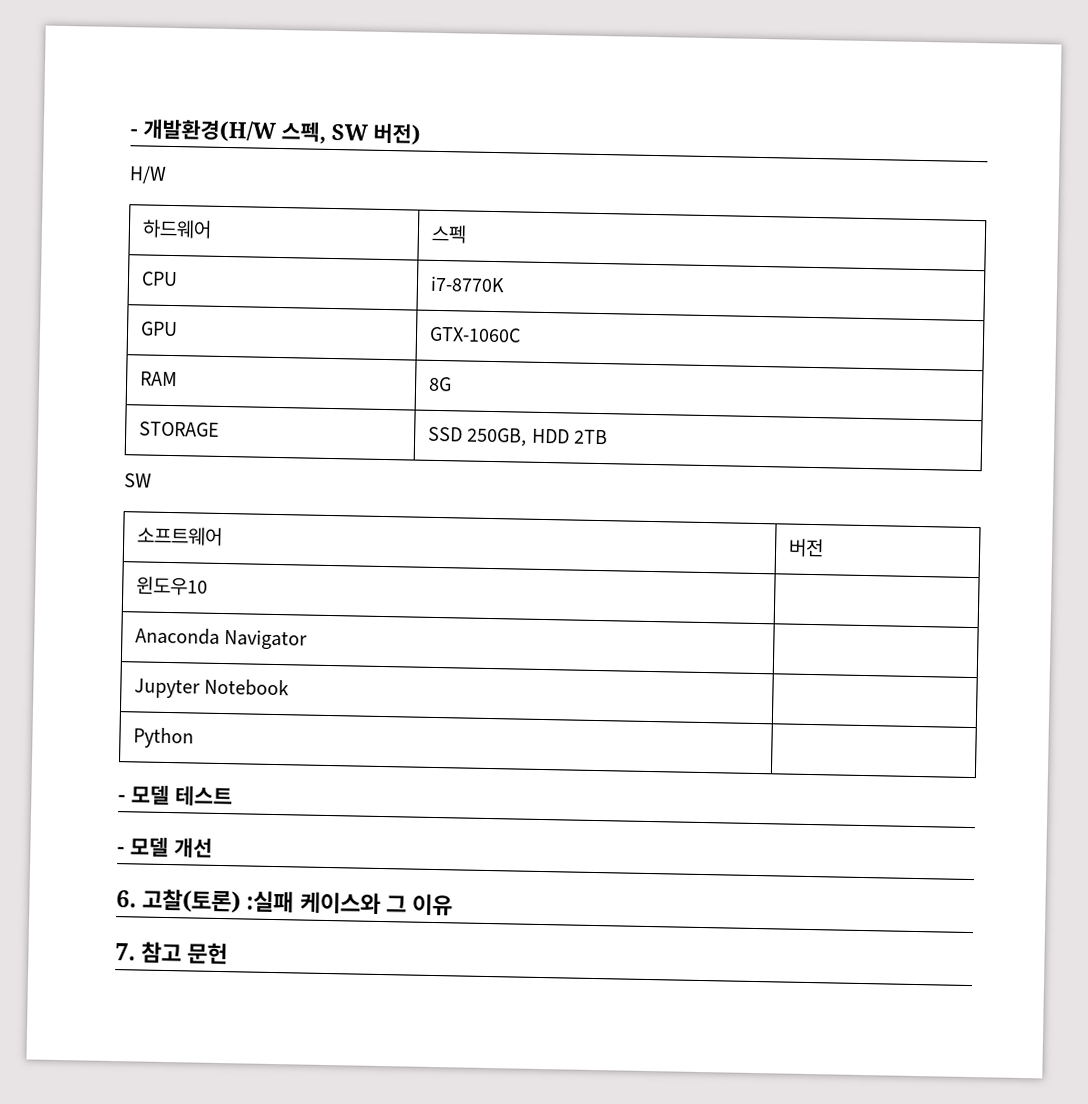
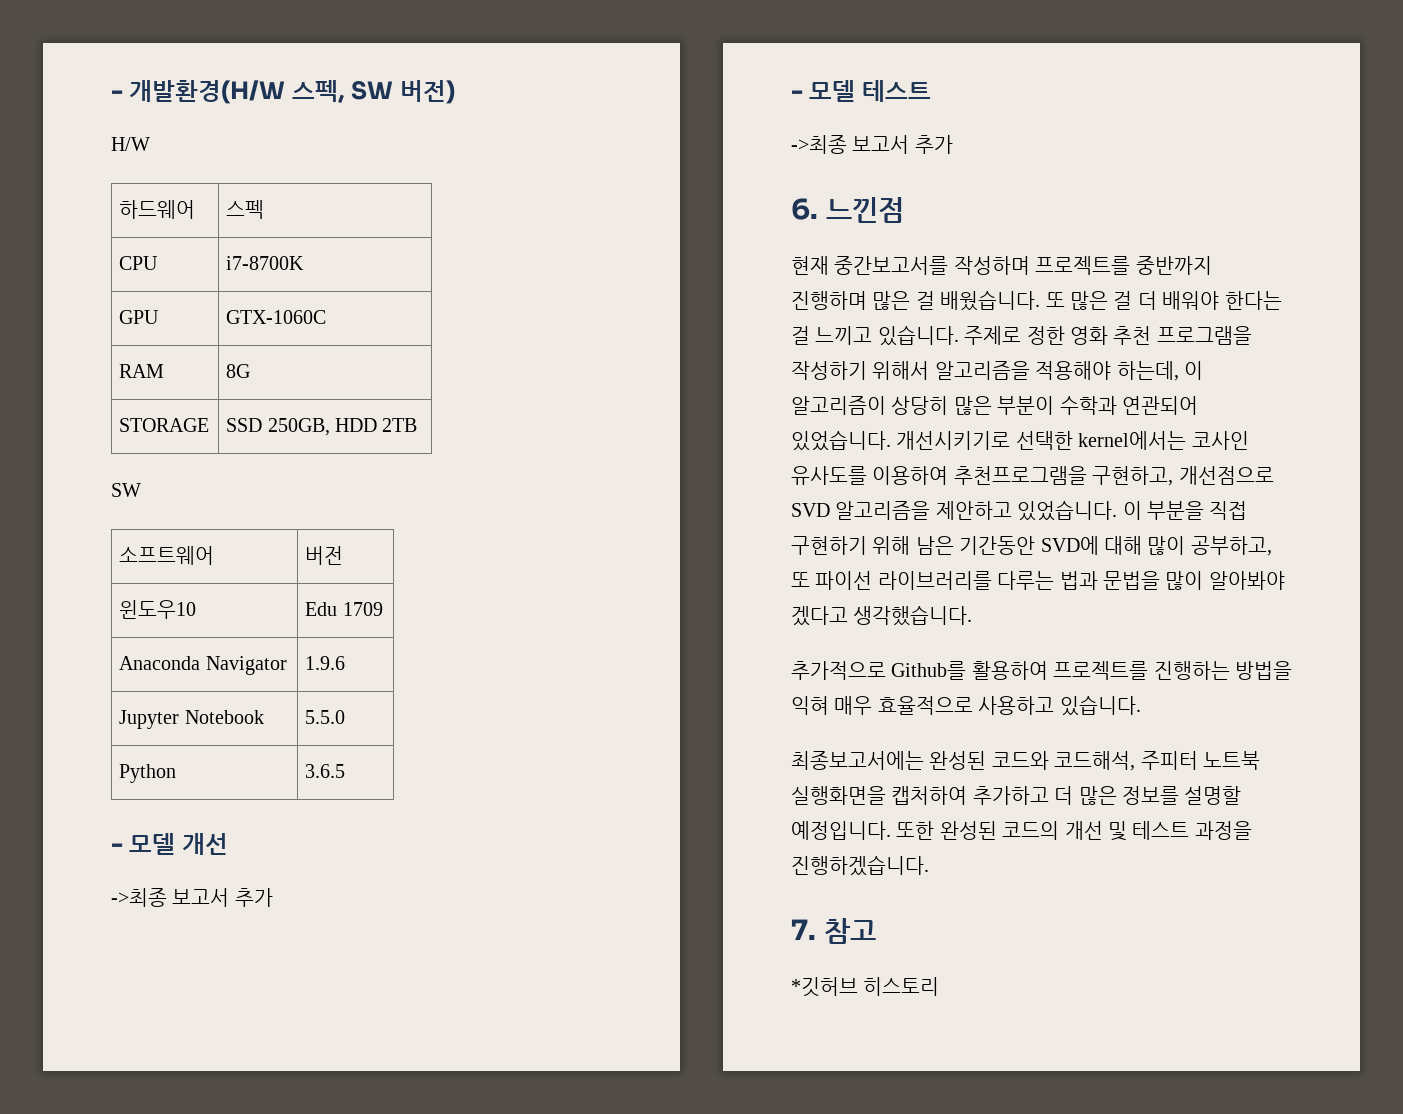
- CPU | i7-8770K
+ CPU | i7-8700K
- 윈도우10 |
+ 윈도우10 | Edu 1709
- Anaconda Navigator |
+ Anaconda Navigator | 1.9.6
- Jupyter Notebook |
+ Jupyter Notebook | 5.5.0
- Python |
+ Python | 3.6.5
+ - 모델 개선
+ ->최종 보고서 추가
  - 모델 테스트
- - 모델 개선
- 6. 고찰(토론) :실패 케이스와 그 이유
+ ->최종 보고서 추가
+ 6. 느낀점
+ 현재 중간보고서를 작성하며 프로젝트를 중반까지 진행하며 많은 걸 배웠습니다. 또 많은 걸 더 배워야 한다는 걸 느끼고 있습니다. 주제로 정한 영화 추천 프로그램을 작성하기 위해서 알고리즘을 적용해야 하는데, 이 알고리즘이 상당히 많은 부분이 수학과 연관되어 있었습니다. 개선시키기로 선택한 kernel에서는 코사인 유사도를 이용하여 추천프로그램을 구현하고, 개선점으로 SVD 알고리즘을 제안하고 있었습니다. 이 부분을 직접 구현하기 위해 남은 기간동안 SVD에 대해 많이 공부하고, 또 파이선 라이브러리를 다루는 법과 문법을 많이 알아봐야 겠다고 생각했습니다.
+ 추가적으로 Github를 활용하여 프로젝트를 진행하는 방법을 익혀 매우 효율적으로 사용하고 있습니다.
+ 최종보고서에는 완성된 코드와 코드해석, 주피터 노트북 실행화면을 캡처하여 추가하고 더 많은 정보를 설명할 예정입니다. 또한 완성된 코드의 개선 및 테스트 과정을 진행하겠습니다.
- 7. 참고 문헌
+ 7. 참고
+ *깃허브 히스토리

